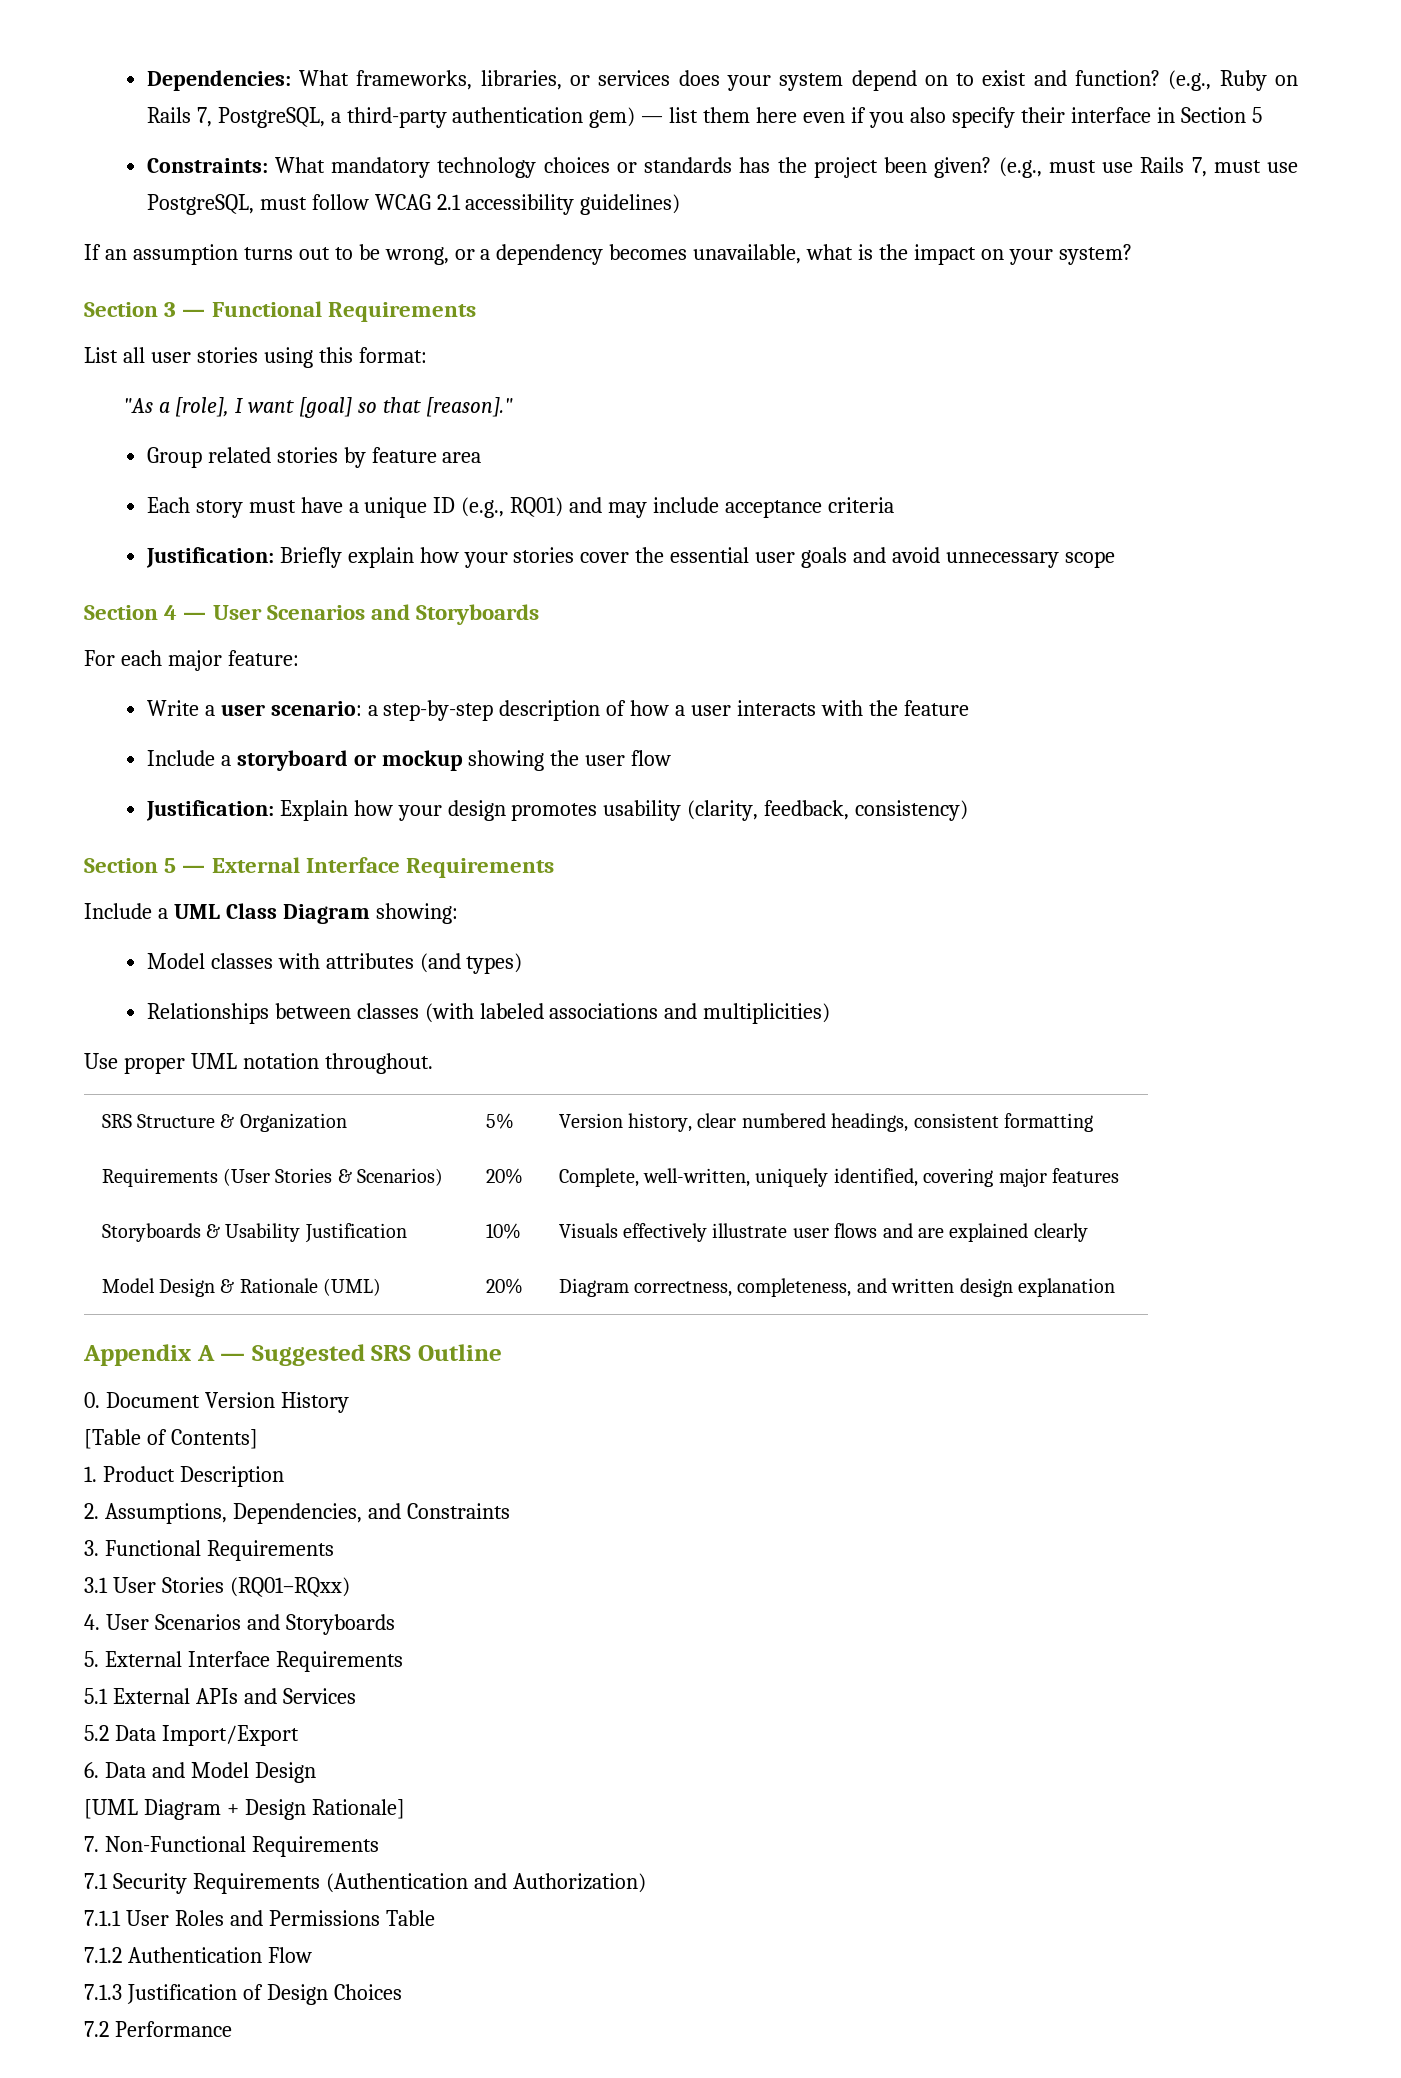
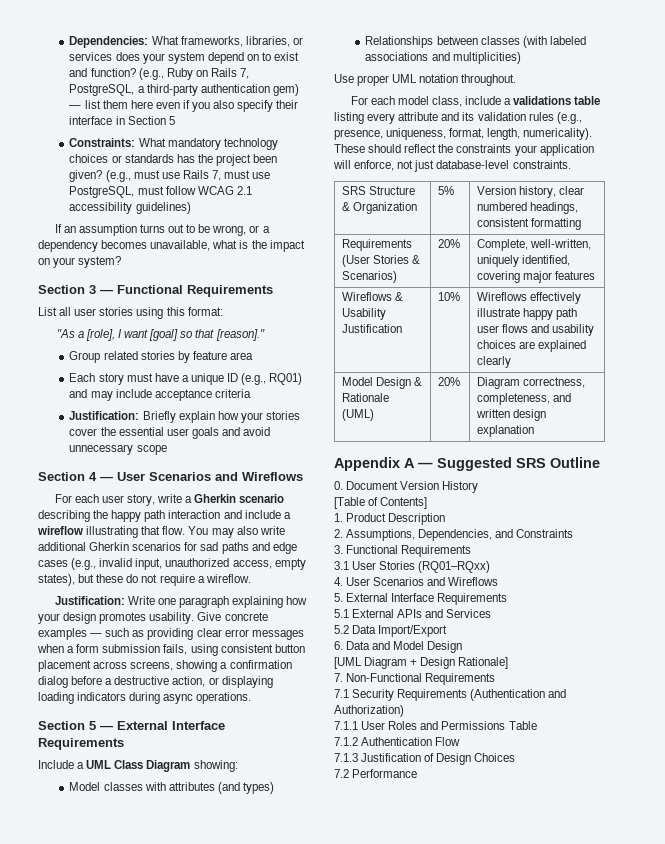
- Section 4 — User Scenarios and Storyboards
- For each major feature:
- Write a user scenario: a step-by-step description of how a user interacts with the feature
- Include a storyboard or mockup showing the user flow
- Justification: Explain how your design promotes usability (clarity, feedback, consistency)
+ Section 4 — User Scenarios and Wireflows
+ For each user story, write a Gherkin scenario describing the happy path interaction and include a wireflow illustrating that flow. You may also write additional Gherkin scenarios for sad paths and edge cases (e.g., invalid input, unauthorized access, empty states), but these do not require a wireflow.
+ Justification: Write one paragraph explaining how your design promotes usability. Give concrete examples — such as providing clear error messages when a form submission fails, using consistent button placement across screens, showing a confirmation dialog before a destructive action, or displaying loading indicators during async operations.
+ For each model class, include a validations table listing every attribute and its validation rules (e.g., presence, uniqueness, format, length, numericality). These should reflect the constraints your application will enforce, not just database-level constraints.
- Storyboards & Usability Justification | 10% | Visuals effectively illustrate user flows and are explained clearly
+ Wireflows & Usability Justification | 10% | Wireflows effectively illustrate happy path user flows and usability choices are explained clearly
- 4. User Scenarios and Storyboards
+ 4. User Scenarios and Wireflows

